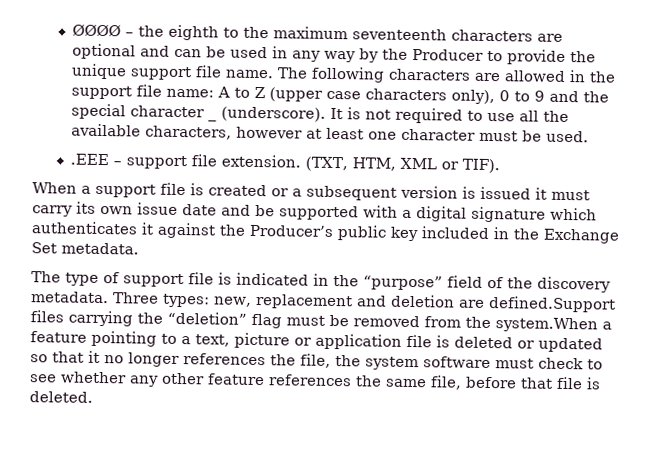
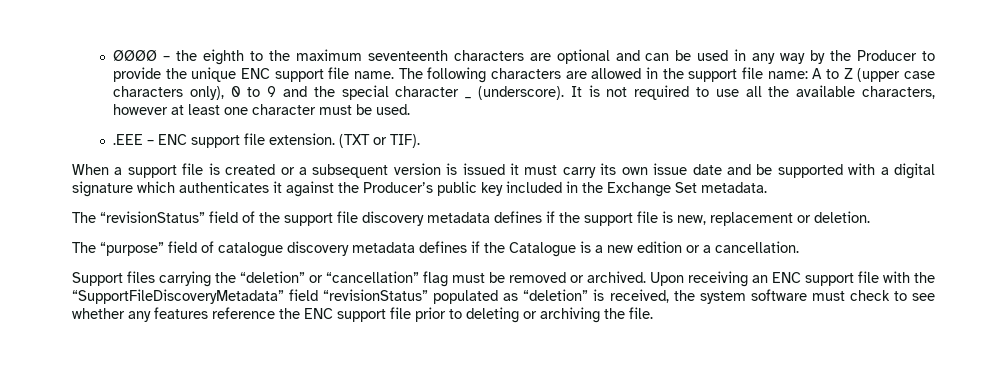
- ØØØØ – the eighth to the maximum seventeenth characters are optional and can be used in any way by the Producer to provide the unique support file name.
+ ØØØØ – the eighth to the maximum seventeenth characters are optional and can be used in any way by the Producer to provide the unique ENC support file name.
- .EEE – support file extension.
+ .EEE – ENC support file extension.
- (TXT, HTM, XML or TIF).
+ (TXT or TIF).
- The type of support file is indicated in the “purpose” field of the discovery metadata. Three types: new, replacement and deletion are defined.Support files carrying the “deletion” flag must be removed from the system.When a feature pointing to a text, picture or application file is deleted or updated so that it no longer references the file, the system software must check to see whether any other feature references the same file, before that file is deleted.
+ The “revisionStatus” field of the support file discovery metadata defines if the support file is new, replacement or deletion.
+ The “purpose” field of catalogue discovery metadata defines if the Catalogue is a new edition or a cancellation.
+ Support files carrying the “deletion” or “cancellation” flag must be removed or archived. Upon receiving an ENC support file with the “SupportFileDiscoveryMetadata” field “revisionStatus” populated as “deletion” is received, the system software must check to see whether any features reference the ENC support file prior to deleting or archiving the file.

